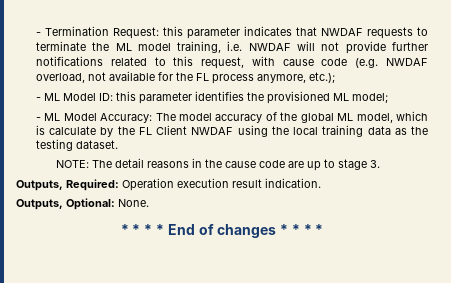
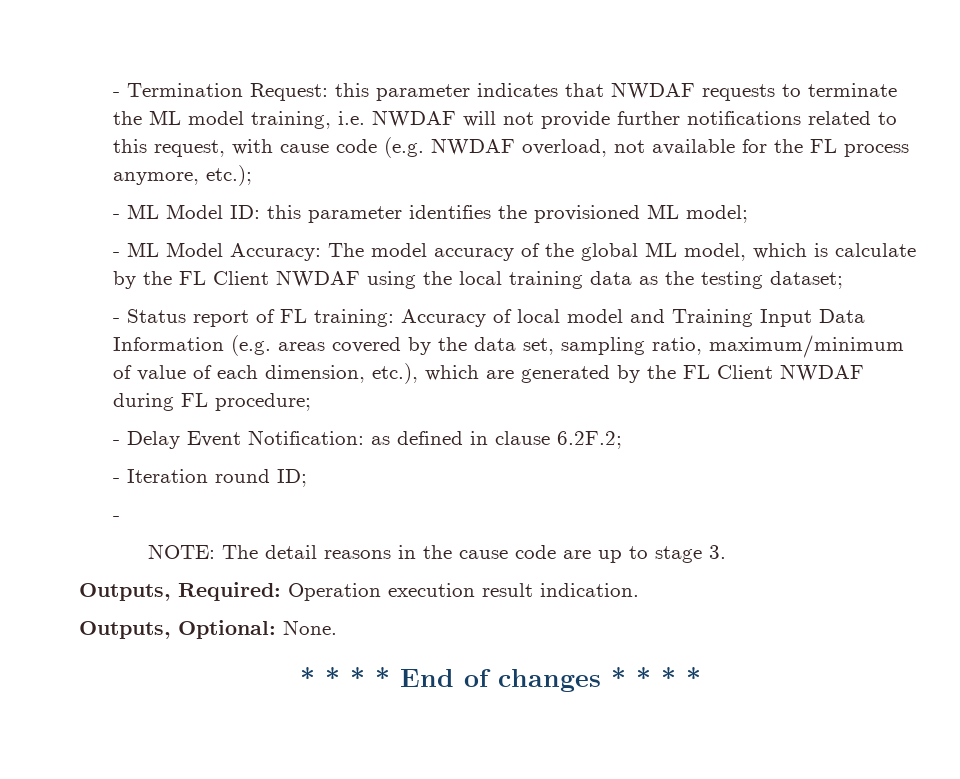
- - ML Model Accuracy: The model accuracy of the global ML model, which is calculate by the FL Client NWDAF using the local training data as the testing dataset.
+ - ML Model Accuracy: The model accuracy of the global ML model, which is calculate by the FL Client NWDAF using the local training data as the testing dataset;
+ - Status report of FL training: Accuracy of local model and Training Input Data Information (e.g. areas covered by the data set, sampling ratio, maximum/minimum of value of each dimension, etc.), which are generated by the FL Client NWDAF during FL procedure;
+ - Delay Event Notification: as defined in clause 6.2F.2;
+ - Iteration round ID;
+ -

